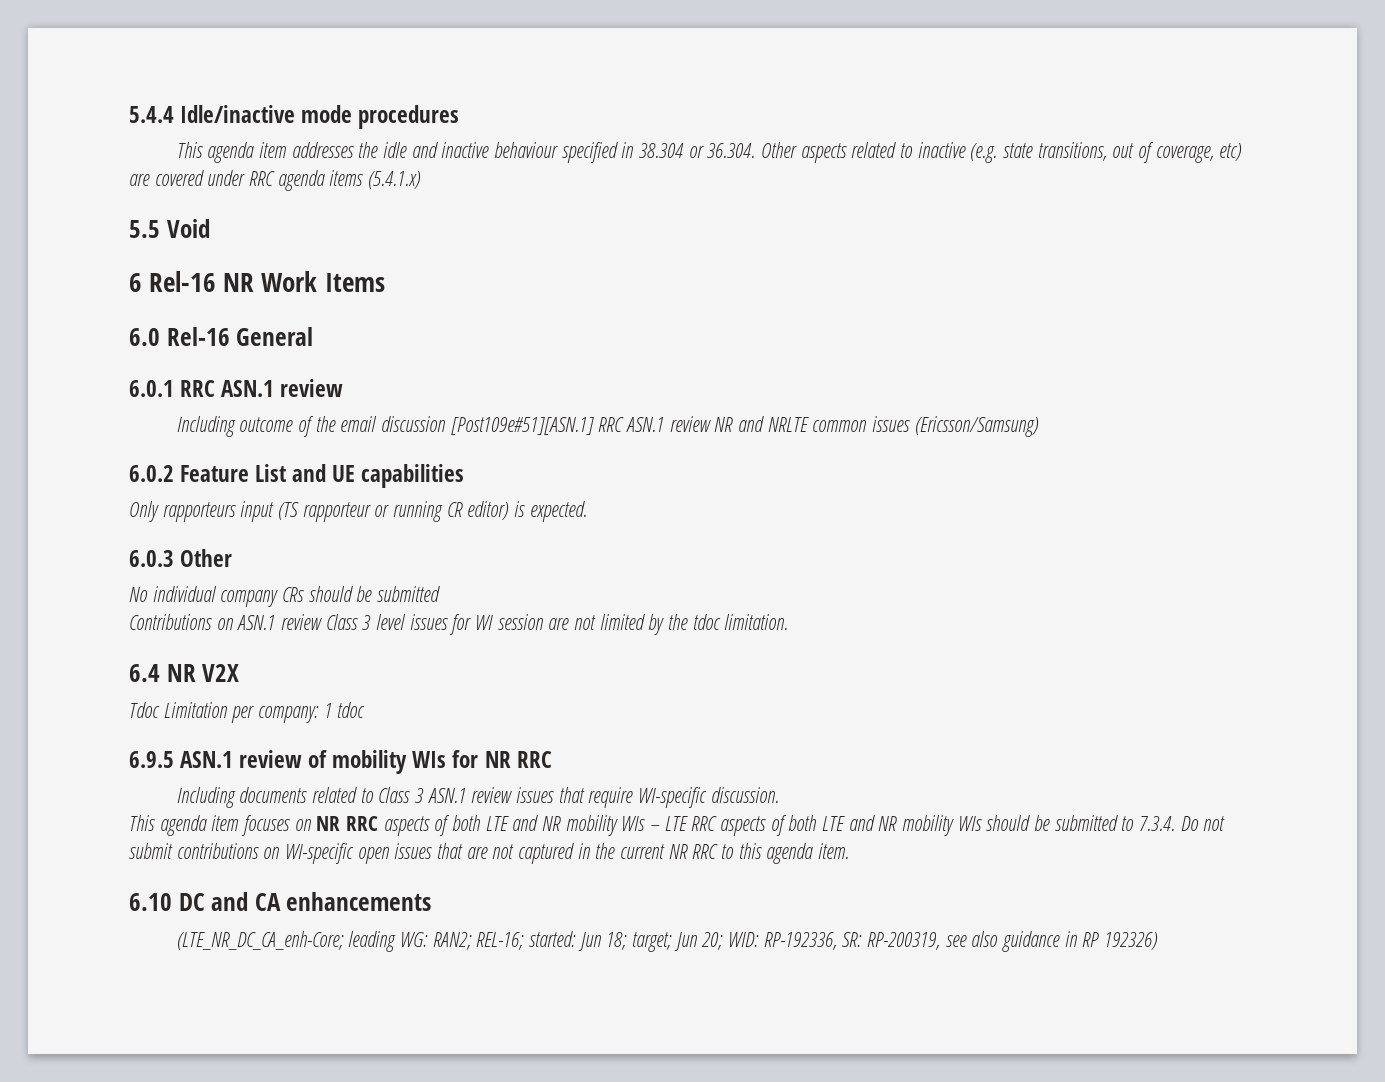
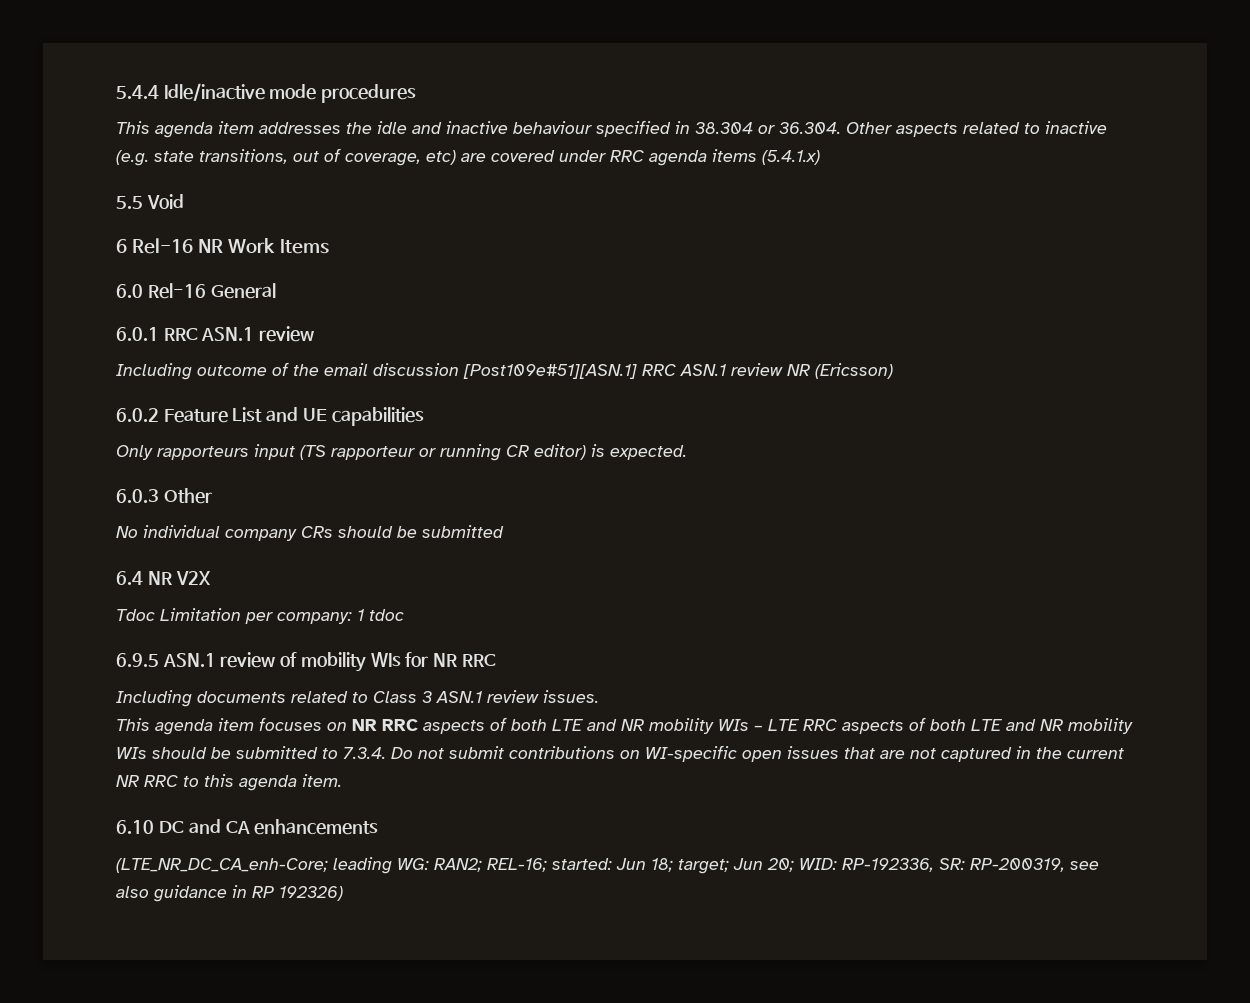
- Including outcome of the email discussion [Post109e#51][ASN.1] RRC ASN.1 review NR and NRLTE common issues (Ericsson/Samsung)
+ Including outcome of the email discussion [Post109e#51][ASN.1] RRC ASN.1 review NR (Ericsson)
- Contributions on ASN.1 review Class 3 level issues for WI session are not limited by the tdoc limitation.
- Including documents related to Class 3 ASN.1 review issues that require WI-specific discussion.
+ Including documents related to Class 3 ASN.1 review issues.

